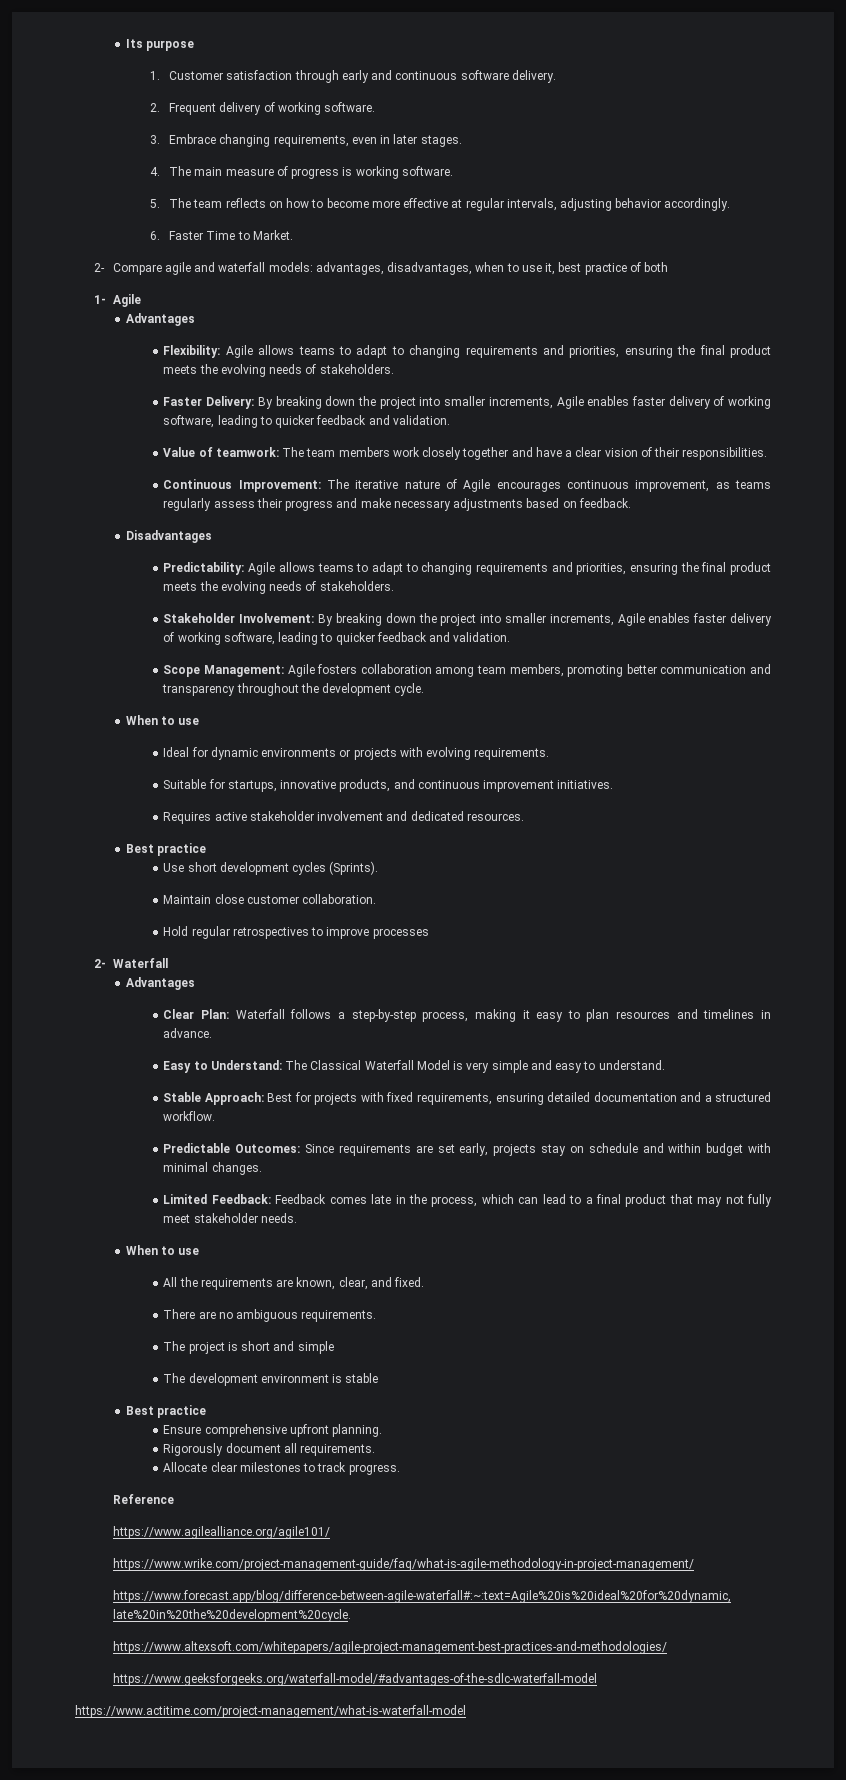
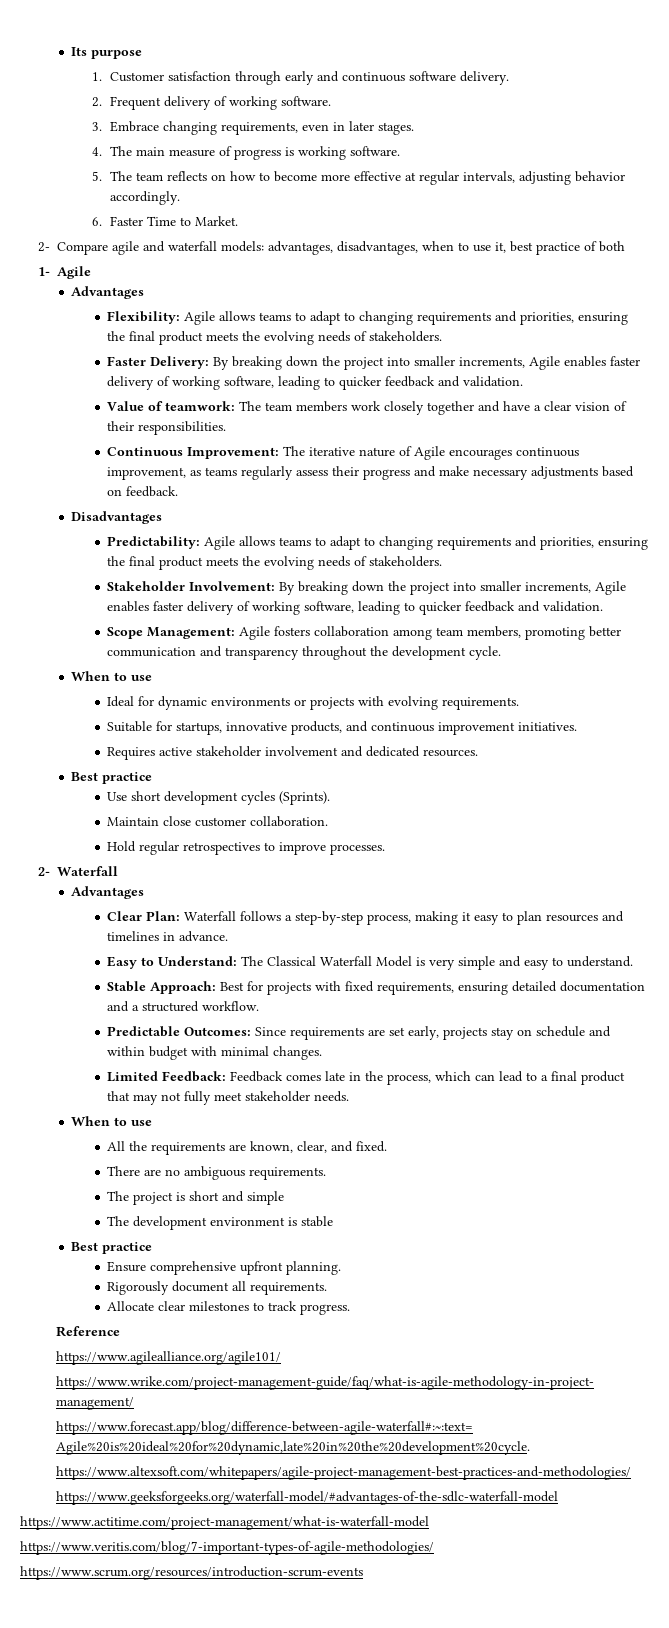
- Hold regular retrospectives to improve processes
+ Hold regular retrospectives to improve processes.
+ https://www.veritis.com/blog/7-important-types-of-agile-methodologies/
+ https://www.scrum.org/resources/introduction-scrum-events

